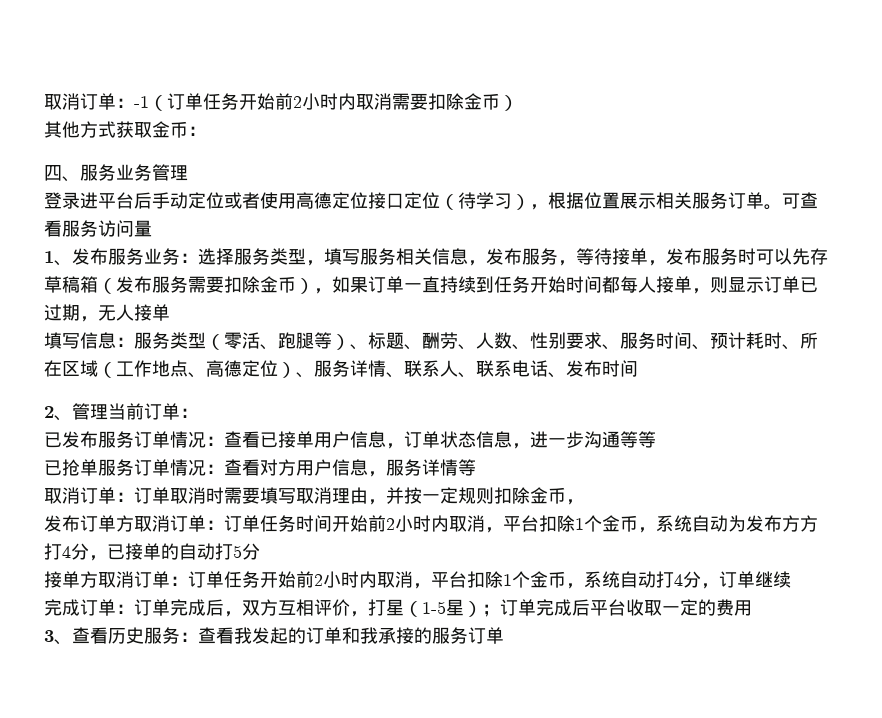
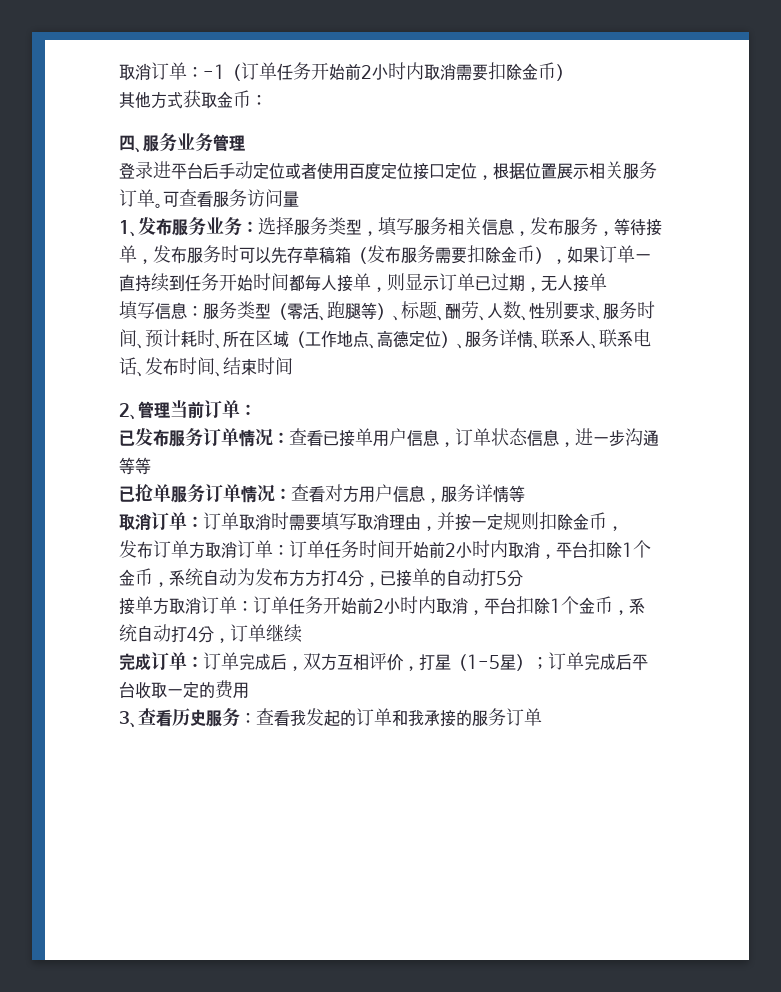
- 登录进平台后手动定位或者使用高德定位接口定位（待学习），根据位置展示相关服务订单。
+ 登录进平台后手动定位或者使用百度定位接口定位，根据位置展示相关服务订单。
- 填写信息：服务类型（零活、跑腿等）、标题、酬劳、人数、性别要求、服务时间、预计耗时、所在区域（工作地点、高德定位）、服务详情、联系人、联系电话、发布时间
+ 填写信息：服务类型（零活、跑腿等）、标题、酬劳、人数、性别要求、服务时间、预计耗时、所在区域（工作地点、高德定位）、服务详情、联系人、联系电话、发布时间、结束时间

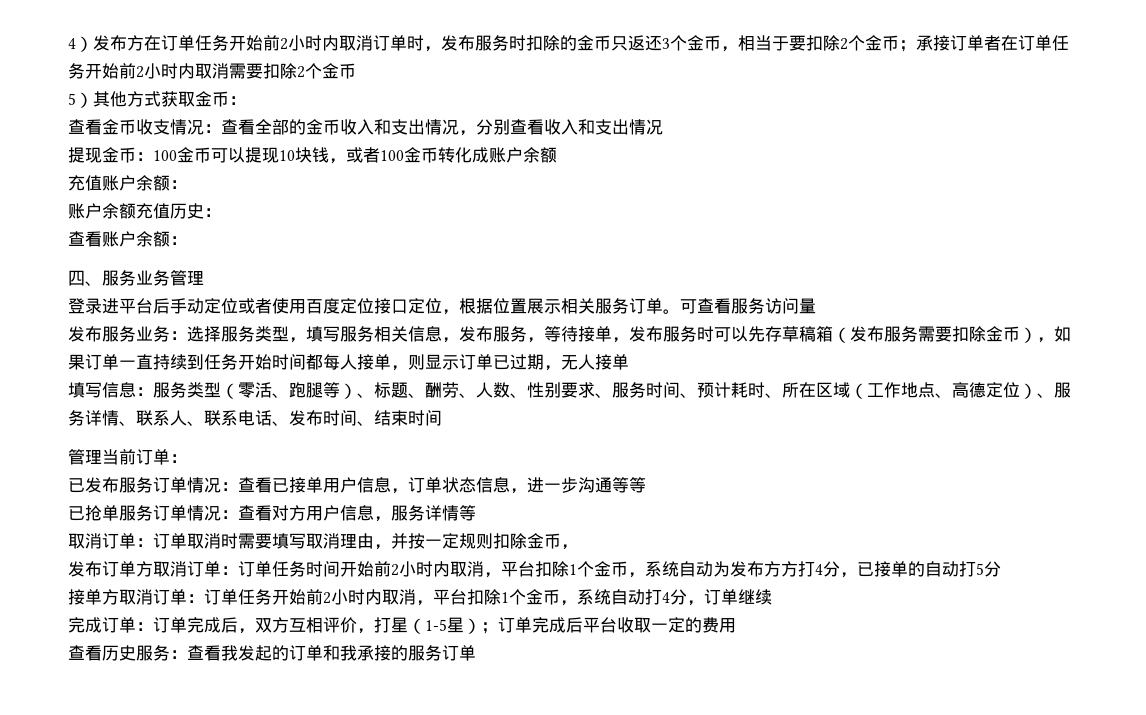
- 取消订单：-1（订单任务开始前2小时内取消需要扣除金币）
- 其他方式获取金币：
+ 4）发布方在订单任务开始前2小时内取消订单时，发布服务时扣除的金币只返还3个金币，相当于要扣除2个金币；承接订单者在订单任务开始前2小时内取消需要扣除2个金币
+ 5）其他方式获取金币：
+ 查看金币收支情况：查看全部的金币收入和支出情况，分别查看收入和支出情况
+ 提现金币：100金币可以提现10块钱，或者100金币转化成账户余额
+ 充值账户余额：
+ 账户余额充值历史：
+ 查看账户余额：
- 1、发布服务业务：选择服务类型，填写服务相关信息，发布服务，等待接单，发布服务时可以先存草稿箱（发布服务需要扣除金币），如果订单一直持续到任务开始时间都每人接单，则显示订单已过期，无人接单
+ 发布服务业务：选择服务类型，填写服务相关信息，发布服务，等待接单，发布服务时可以先存草稿箱（发布服务需要扣除金币），如果订单一直持续到任务开始时间都每人接单，则显示订单已过期，无人接单
- 2、管理当前订单：
+ 管理当前订单：
- 3、查看历史服务：查看我发起的订单和我承接的服务订单
+ 查看历史服务：查看我发起的订单和我承接的服务订单

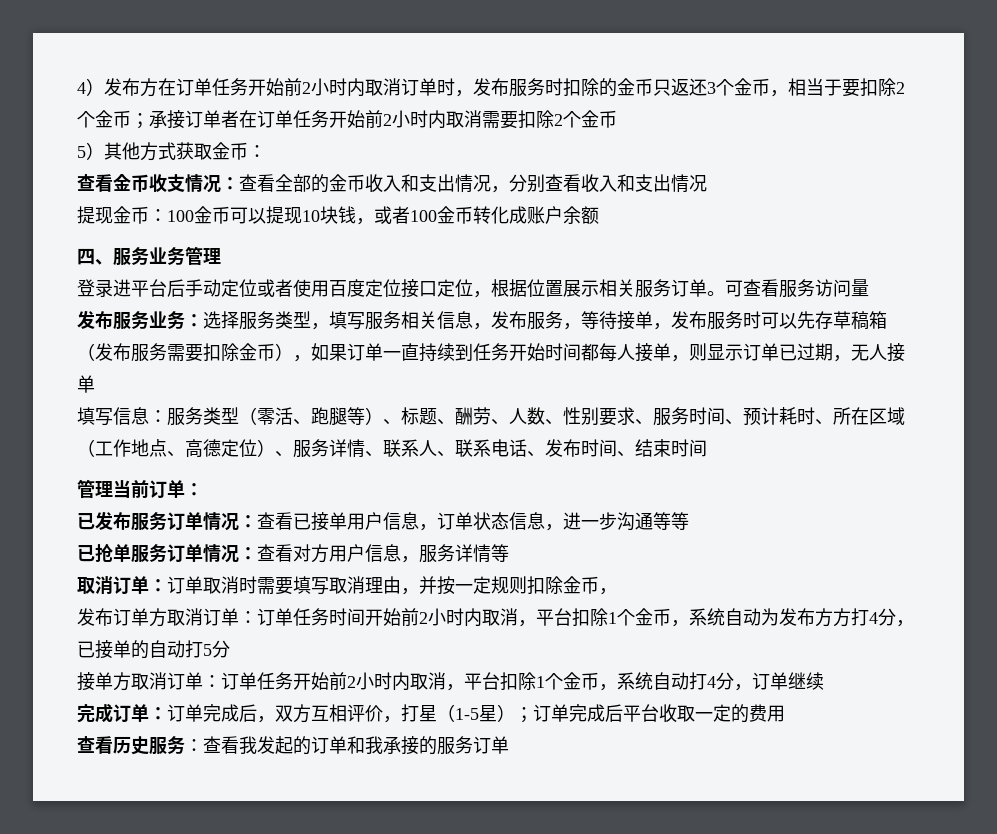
- 充值账户余额：
- 账户余额充值历史：
- 查看账户余额：

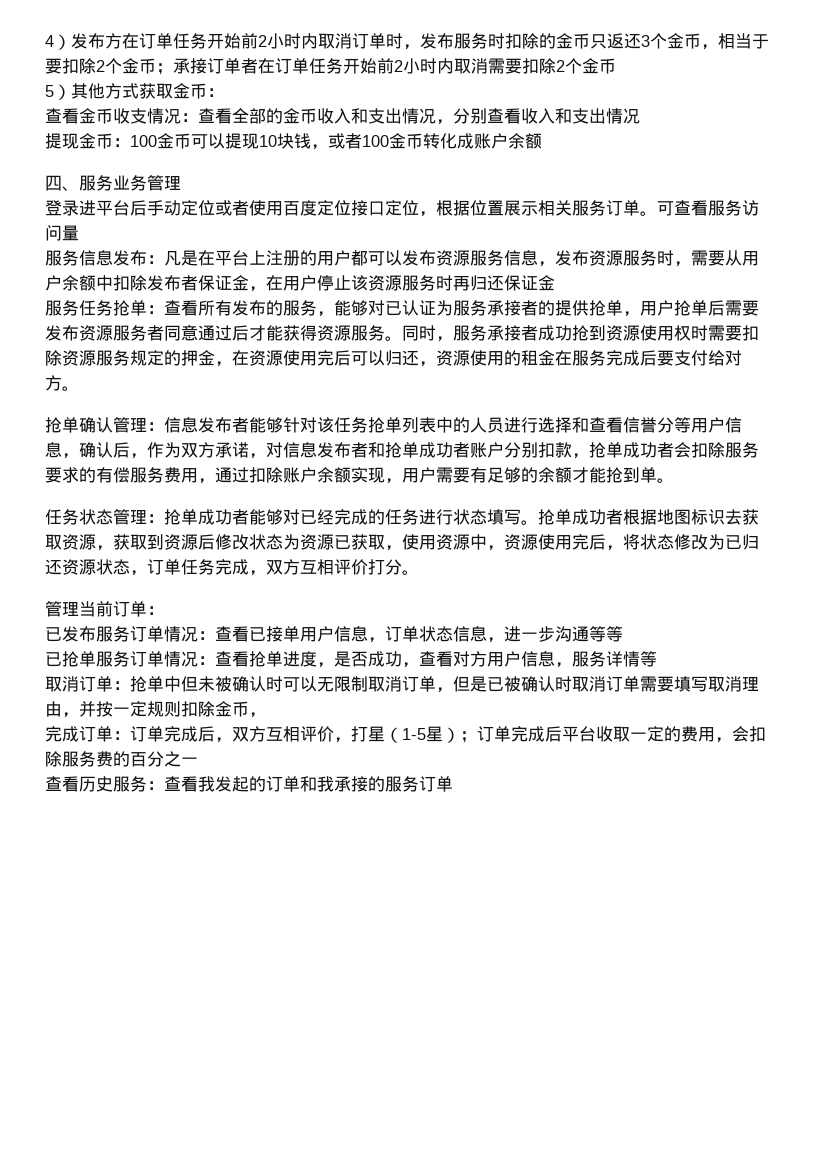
- 发布服务业务：选择服务类型，填写服务相关信息，发布服务，等待接单，发布服务时可以先存草稿箱（发布服务需要扣除金币），如果订单一直持续到任务开始时间都每人接单，则显示订单已过期，无人接单
- 填写信息：服务类型（零活、跑腿等）、标题、酬劳、人数、性别要求、服务时间、预计耗时、所在区域（工作地点、高德定位）、服务详情、联系人、联系电话、发布时间、结束时间
+ 服务信息发布：凡是在平台上注册的用户都可以发布资源服务信息，发布资源服务时，需要从用户余额中扣除发布者保证金，在用户停止该资源服务时再归还保证金
+ 服务任务抢单：查看所有发布的服务，能够对已认证为服务承接者的提供抢单，用户抢单后需要发布资源服务者同意通过后才能获得资源服务。同时，服务承接者成功抢到资源使用权时需要扣除资源服务规定的押金，在资源使用完后可以归还，资源使用的租金在服务完成后要支付给对方。
+ 抢单确认管理：信息发布者能够针对该任务抢单列表中的人员进行选择和查看信誉分等用户信息，确认后，作为双方承诺，对信息发布者和抢单成功者账户分别扣款，抢单成功者会扣除服务要求的有偿服务费用，通过扣除账户余额实现，用户需要有足够的余额才能抢到单。
+ 任务状态管理：抢单成功者能够对已经完成的任务进行状态填写。抢单成功者根据地图标识去获取资源，获取到资源后修改状态为资源已获取，使用资源中，资源使用完后，将状态修改为已归还资源状态，订单任务完成，双方互相评价打分。
- 已抢单服务订单情况：查看对方用户信息，服务详情等
+ 已抢单服务订单情况：查看抢单进度，是否成功，查看对方用户信息，服务详情等
- 取消订单：订单取消时需要填写取消理由，并按一定规则扣除金币，
+ 取消订单：抢单中但未被确认时可以无限制取消订单，但是已被确认时取消订单需要填写取消理由，并按一定规则扣除金币，
- 发布订单方取消订单：订单任务时间开始前2小时内取消，平台扣除1个金币，系统自动为发布方方打4分，已接单的自动打5分
- 接单方取消订单：订单任务开始前2小时内取消，平台扣除1个金币，系统自动打4分，订单继续
- 完成订单：订单完成后，双方互相评价，打星（1-5星）；订单完成后平台收取一定的费用
+ 完成订单：订单完成后，双方互相评价，打星（1-5星）；订单完成后平台收取一定的费用，会扣除服务费的百分之一

